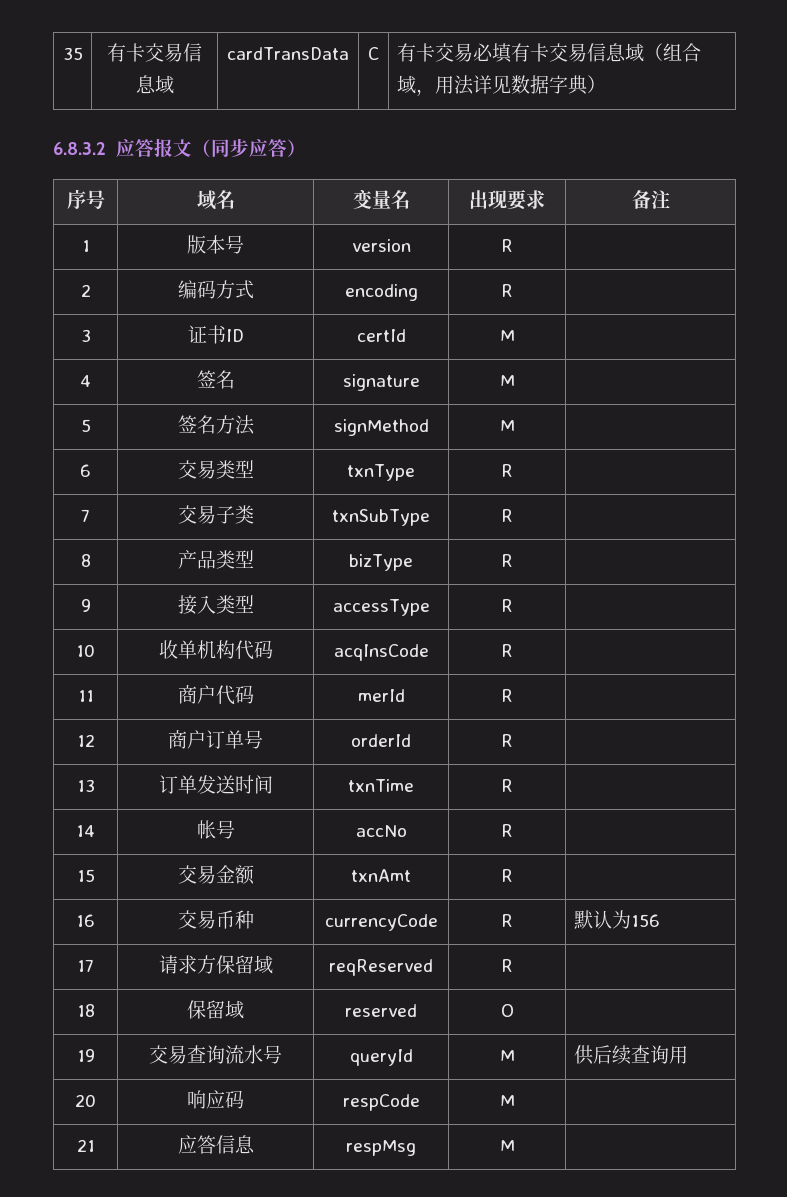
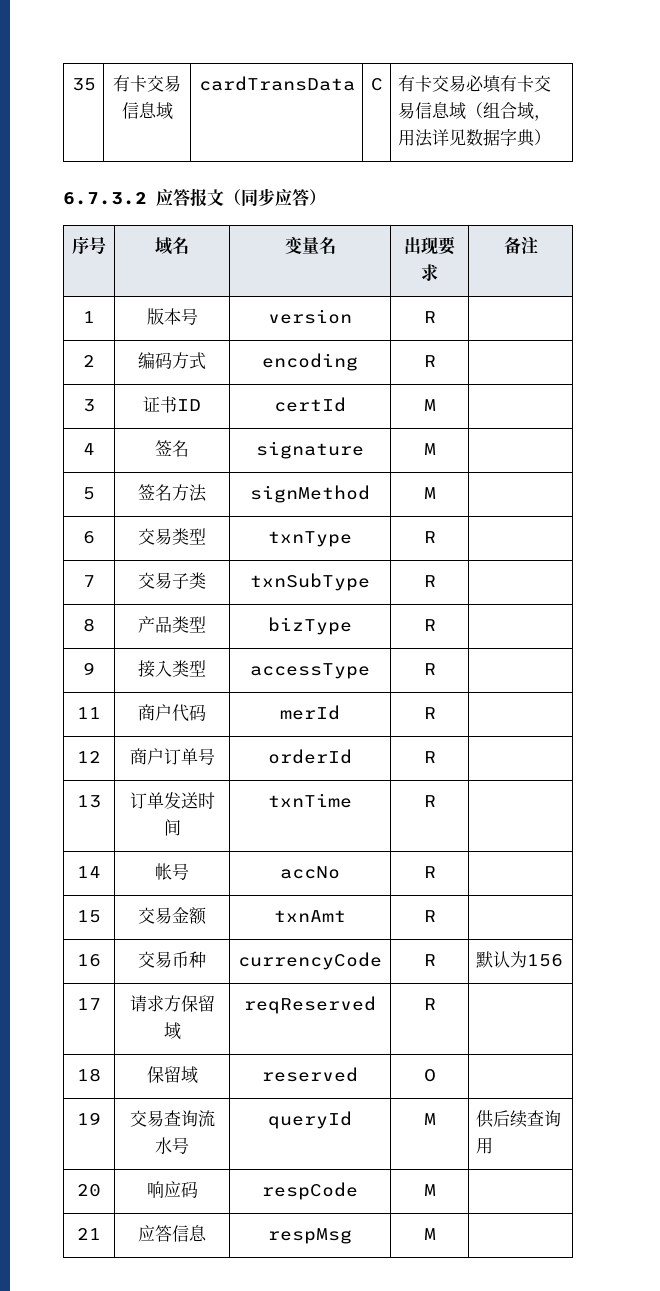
- 6.8.3.2应答报文（同步应答）
+ 6.7.3.2应答报文（同步应答）
- 10 | 收单机构代码 | acqInsCode | R |

